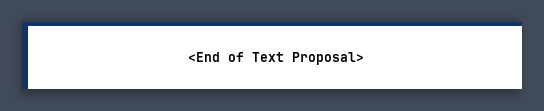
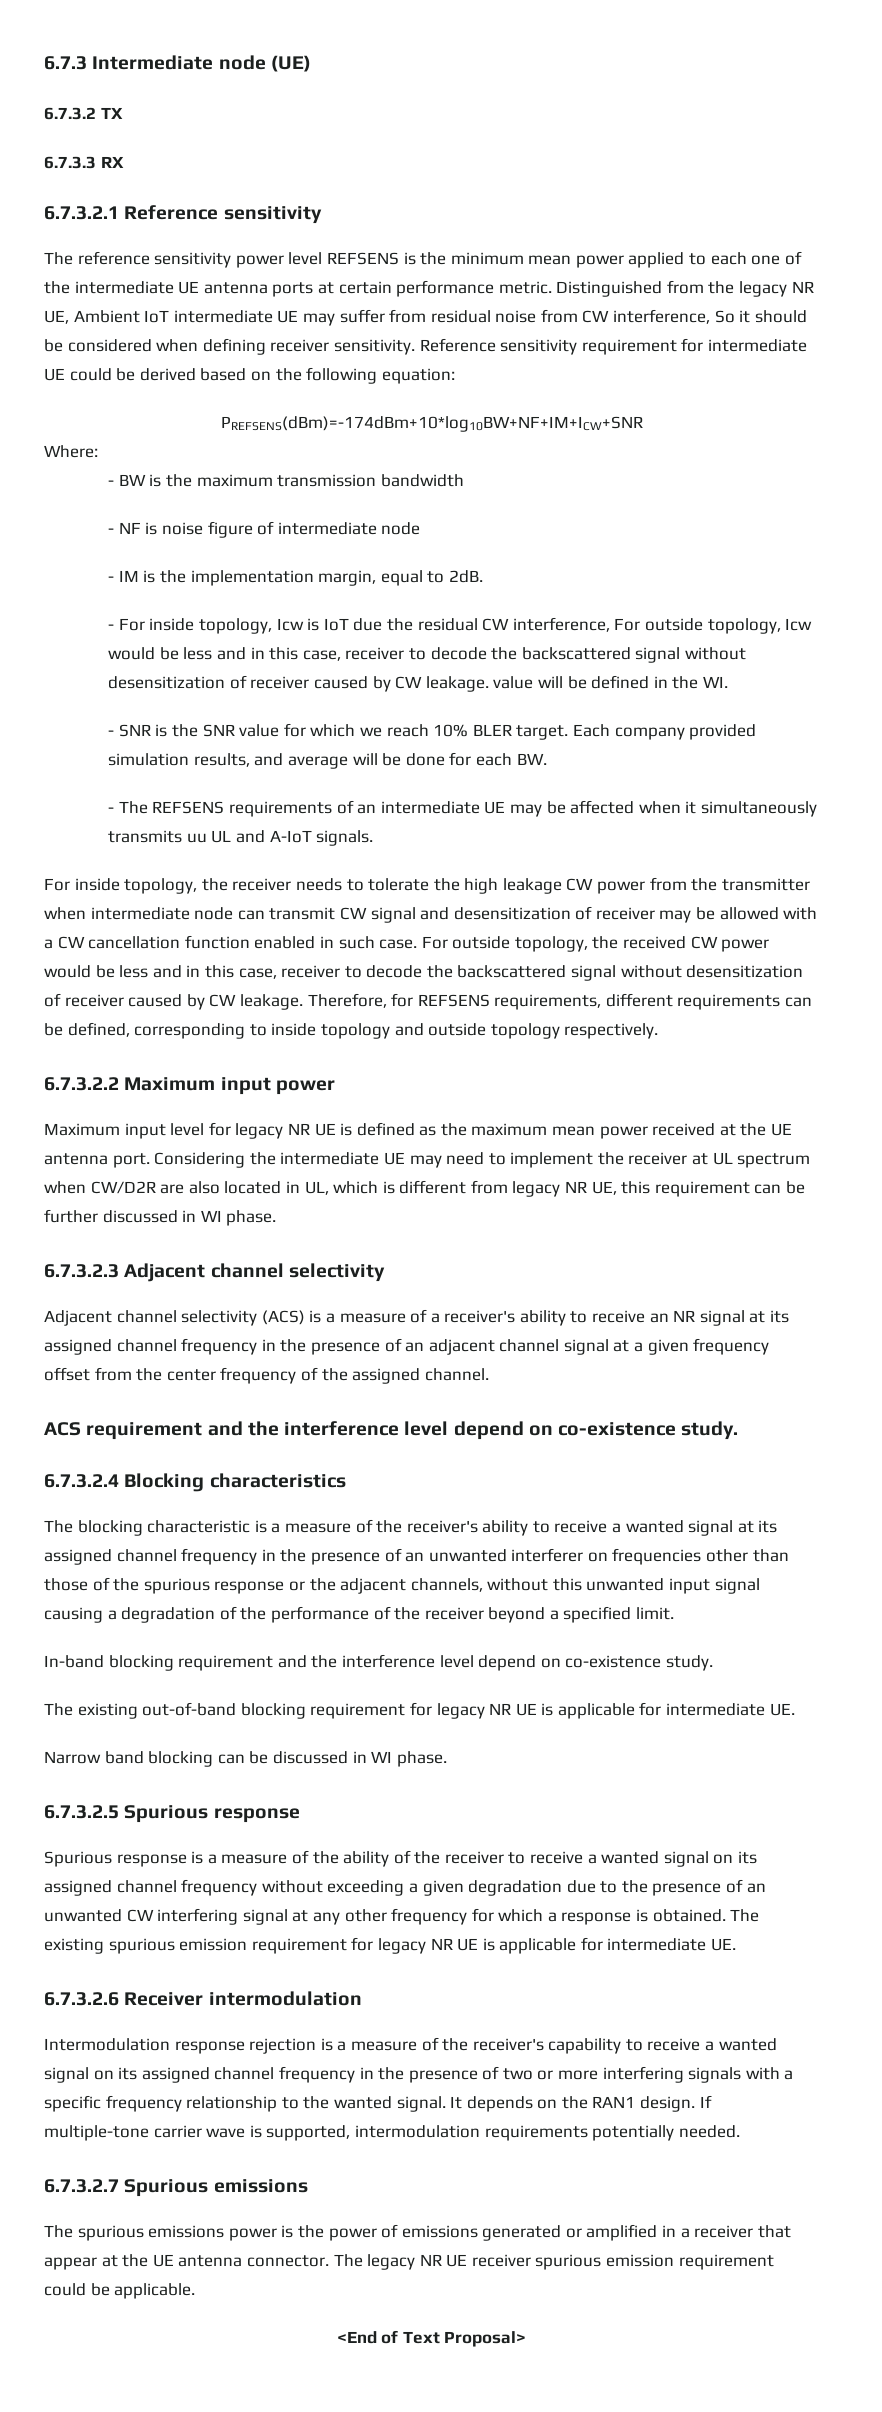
+ 6.7.3 Intermediate node (UE)
+ 6.7.3.2 TX
+ 6.7.3.3 RX
+ 6.7.3.2.1 Reference sensitivity
+ The reference sensitivity power level REFSENS is the minimum mean power applied to each one of the intermediate UE antenna ports at certain performance metric. Distinguished from the legacy NR UE, Ambient IoT intermediate UE may suffer from residual noise from CW interference, So it should be considered when defining receiver sensitivity. Reference sensitivity requirement for intermediate UE could be derived based on the following equation:
+ PREFSENS(dBm)=-174dBm+10*log10BW+NF+IM+ICW+SNR
+ Where:
+ - BW is the maximum transmission bandwidth
+ - NF is noise figure of intermediate node
+ - IM is the implementation margin, equal to 2dB.
+ - For inside topology, Icw is IoT due the residual CW interference, For outside topology, Icw would be less and in this case, receiver to decode the backscattered signal without desensitization of receiver caused by CW leakage. value will be defined in the WI.
+ - SNR is the SNR value for which we reach 10% BLER target. Each company provided simulation results, and average will be done for each BW.
+ - The REFSENS requirements of an intermediate UE may be affected when it simultaneously transmits uu UL and A-IoT signals.
+ For inside topology, the receiver needs to tolerate the high leakage CW power from the transmitter when intermediate node can transmit CW signal and desensitization of receiver may be allowed with a CW cancellation function enabled in such case. For outside topology, the received CW power would be less and in this case, receiver to decode the backscattered signal without desensitization of receiver caused by CW leakage. Therefore, for REFSENS requirements, different requirements can be defined, corresponding to inside topology and outside topology respectively.
+ 6.7.3.2.2 Maximum input power
+ Maximum input level for legacy NR UE is defined as the maximum mean power received at the UE antenna port. Considering the intermediate UE may need to implement the receiver at UL spectrum when CW/D2R are also located in UL, which is different from legacy NR UE, this requirement can be further discussed in WI phase.
+ 6.7.3.2.3 Adjacent channel selectivity
+ Adjacent channel selectivity (ACS) is a measure of a receiver's ability to receive an NR signal at its assigned channel frequency in the presence of an adjacent channel signal at a given frequency offset from the center frequency of the assigned channel.
+ ACS requirement and the interference level depend on co-existence study.
+ 6.7.3.2.4 Blocking characteristics
+ The blocking characteristic is a measure of the receiver's ability to receive a wanted signal at its assigned channel frequency in the presence of an unwanted interferer on frequencies other than those of the spurious response or the adjacent channels, without this unwanted input signal causing a degradation of the performance of the receiver beyond a specified limit.
+ In-band blocking requirement and the interference level depend on co-existence study.
+ The existing out-of-band blocking requirement for legacy NR UE is applicable for intermediate UE.
+ Narrow band blocking can be discussed in WI phase.
+ 6.7.3.2.5 Spurious response
+ Spurious response is a measure of the ability of the receiver to receive a wanted signal on its assigned channel frequency without exceeding a given degradation due to the presence of an unwanted CW interfering signal at any other frequency for which a response is obtained. The existing spurious emission requirement for legacy NR UE is applicable for intermediate UE.
+ 6.7.3.2.6 Receiver intermodulation
+ Intermodulation response rejection is a measure of the receiver's capability to receive a wanted signal on its assigned channel frequency in the presence of two or more interfering signals with a specific frequency relationship to the wanted signal. It depends on the RAN1 design. If multiple-tone carrier wave is supported, intermodulation requirements potentially needed.
+ 6.7.3.2.7 Spurious emissions
+ The spurious emissions power is the power of emissions generated or amplified in a receiver that appear at the UE antenna connector. The legacy NR UE receiver spurious emission requirement could be applicable.

